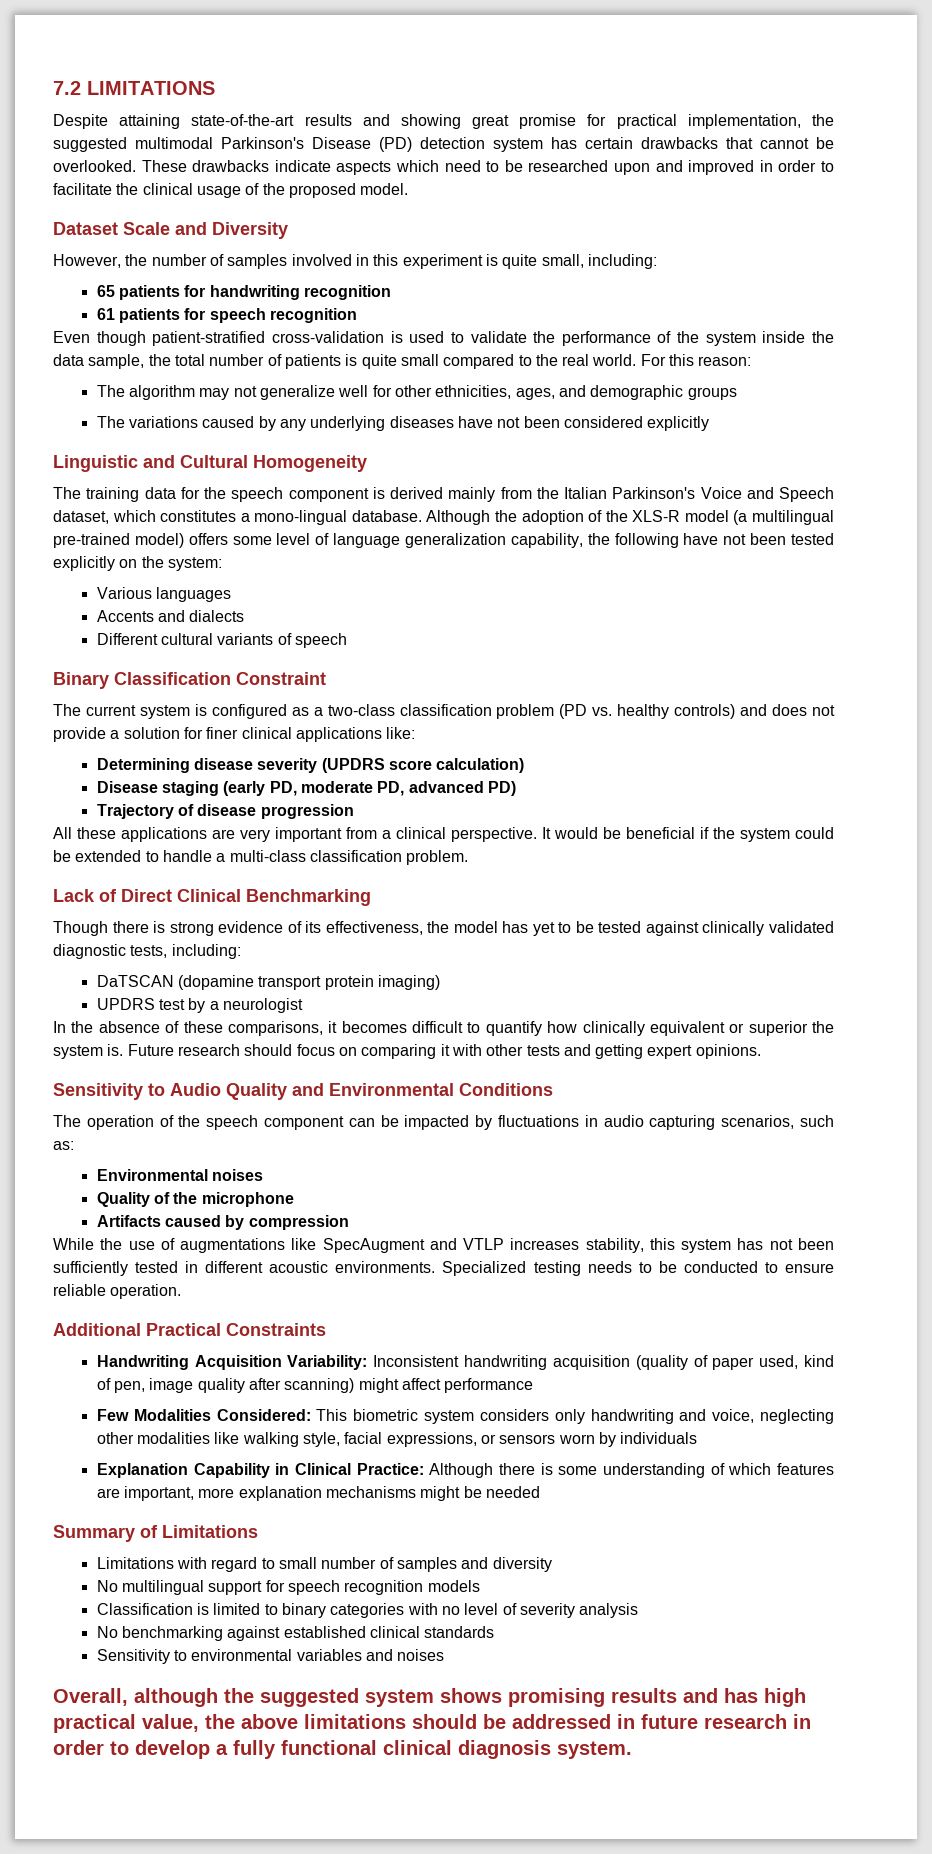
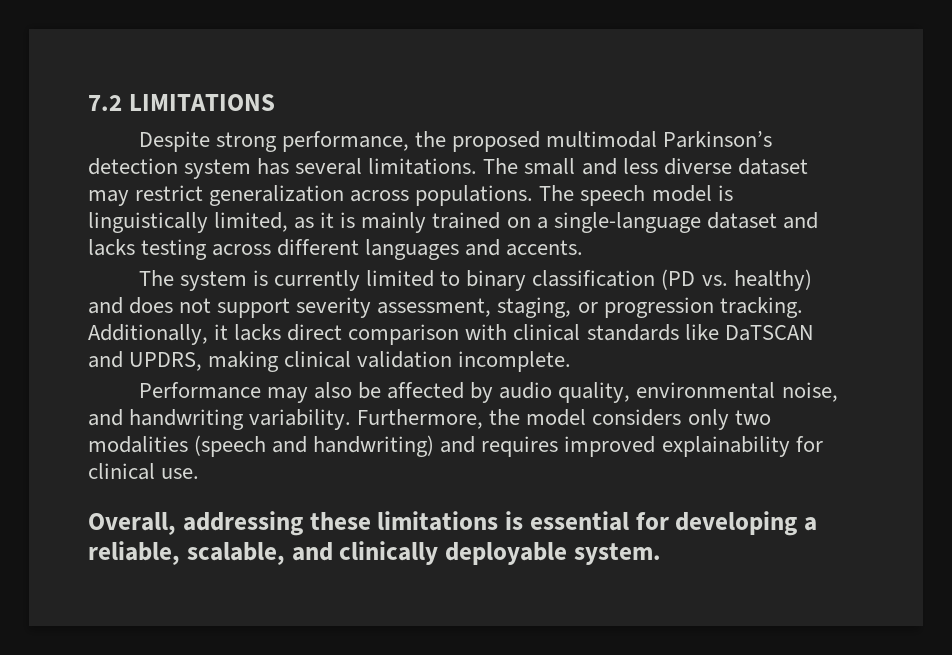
- Despite attaining state-of-the-art results and showing great promise for practical implementation, the suggested multimodal Parkinson's Disease (PD) detection system has certain drawbacks that cannot be overlooked. These drawbacks indicate aspects which need to be researched upon and improved in order to facilitate the clinical usage of the proposed model.
- Dataset Scale and Diversity
- However, the number of samples involved in this experiment is quite small, including:
- 65 patients for handwriting recognition
- 61 patients for speech recognition
- Even though patient-stratified cross-validation is used to validate the performance of the system inside the data sample, the total number of patients is quite small compared to the real world. For this reason:
- The algorithm may not generalize well for other ethnicities, ages, and demographic groups
- The variations caused by any underlying diseases have not been considered explicitly
- Linguistic and Cultural Homogeneity
- The training data for the speech component is derived mainly from the Italian Parkinson's Voice and Speech dataset, which constitutes a mono-lingual database. Although the adoption of the XLS-R model (a multilingual pre-trained model) offers some level of language generalization capability, the following have not been tested explicitly on the system:
- Various languages
- Accents and dialects
- Different cultural variants of speech
- Binary Classification Constraint
- The current system is configured as a two-class classification problem (PD vs. healthy controls) and does not provide a solution for finer clinical applications like:
- Determining disease severity (UPDRS score calculation)
- Disease staging (early PD, moderate PD, advanced PD)
- Trajectory of disease progression
- All these applications are very important from a clinical perspective. It would be beneficial if the system could be extended to handle a multi-class classification problem.
- Lack of Direct Clinical Benchmarking
- Though there is strong evidence of its effectiveness, the model has yet to be tested against clinically validated diagnostic tests, including:
- DaTSCAN (dopamine transport protein imaging)
- UPDRS test by a neurologist
- In the absence of these comparisons, it becomes difficult to quantify how clinically equivalent or superior the system is. Future research should focus on comparing it with other tests and getting expert opinions.
- Sensitivity to Audio Quality and Environmental Conditions
- The operation of the speech component can be impacted by fluctuations in audio capturing scenarios, such as:
- Environmental noises
- Quality of the microphone
- Artifacts caused by compression
- While the use of augmentations like SpecAugment and VTLP increases stability, this system has not been sufficiently tested in different acoustic environments. Specialized testing needs to be conducted to ensure reliable operation.
- Additional Practical Constraints
- Handwriting Acquisition Variability: Inconsistent handwriting acquisition (quality of paper used, kind of pen, image quality after scanning) might affect performance
- Few Modalities Considered: This biometric system considers only handwriting and voice, neglecting other modalities like walking style, facial expressions, or sensors worn by individuals
- Explanation Capability in Clinical Practice: Although there is some understanding of which features are important, more explanation mechanisms might be needed
- Summary of Limitations
- Limitations with regard to small number of samples and diversity
- No multilingual support for speech recognition models
- Classification is limited to binary categories with no level of severity analysis
- No benchmarking against established clinical standards
- Sensitivity to environmental variables and noises
- Overall, although the suggested system shows promising results and has high practical value, the above limitations should be addressed in future research in order to develop a fully functional clinical diagnosis system.
+ Despite strong performance, the proposed multimodal Parkinson’s detection system has several limitations. The small and less diverse dataset may restrict generalization across populations. The speech model is linguistically limited, as it is mainly trained on a single-language dataset and lacks testing across different languages and accents.
+ The system is currently limited to binary classification (PD vs. healthy) and does not support severity assessment, staging, or progression tracking. Additionally, it lacks direct comparison with clinical standards like DaTSCAN and UPDRS, making clinical validation incomplete.
+ Performance may also be affected by audio quality, environmental noise, and handwriting variability. Furthermore, the model considers only two modalities (speech and handwriting) and requires improved explainability for clinical use.
+ Overall, addressing these limitations is essential for developing a reliable, scalable, and clinically deployable system.

